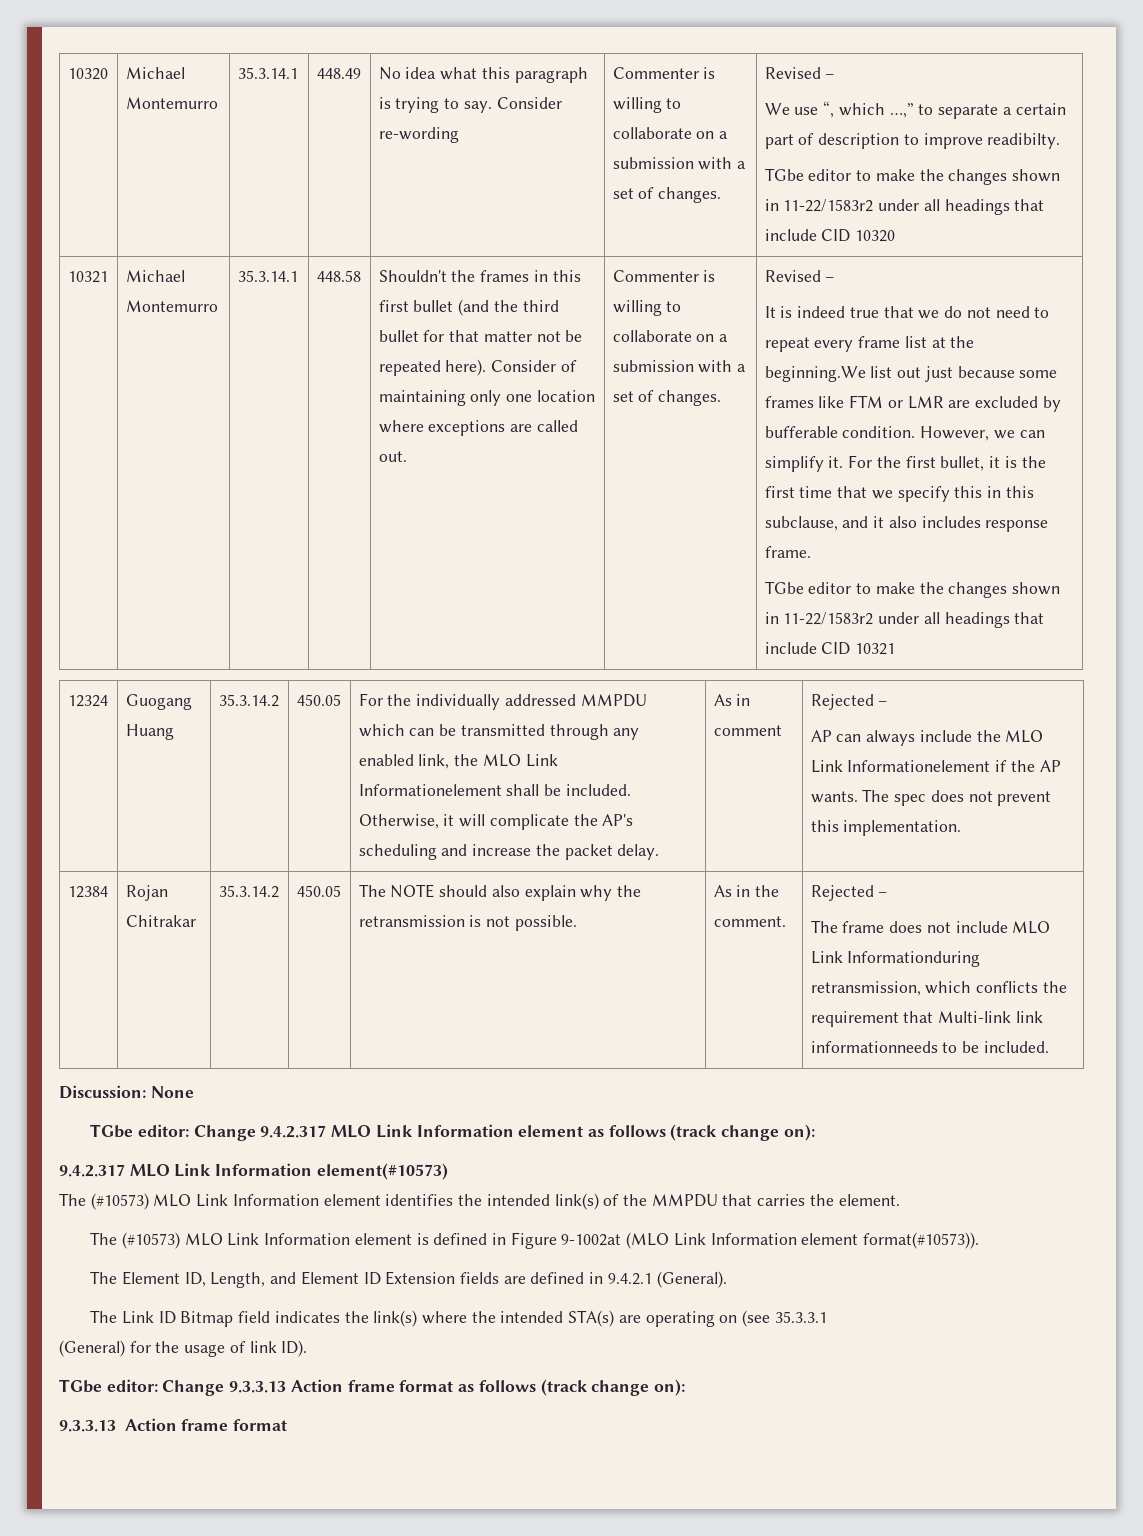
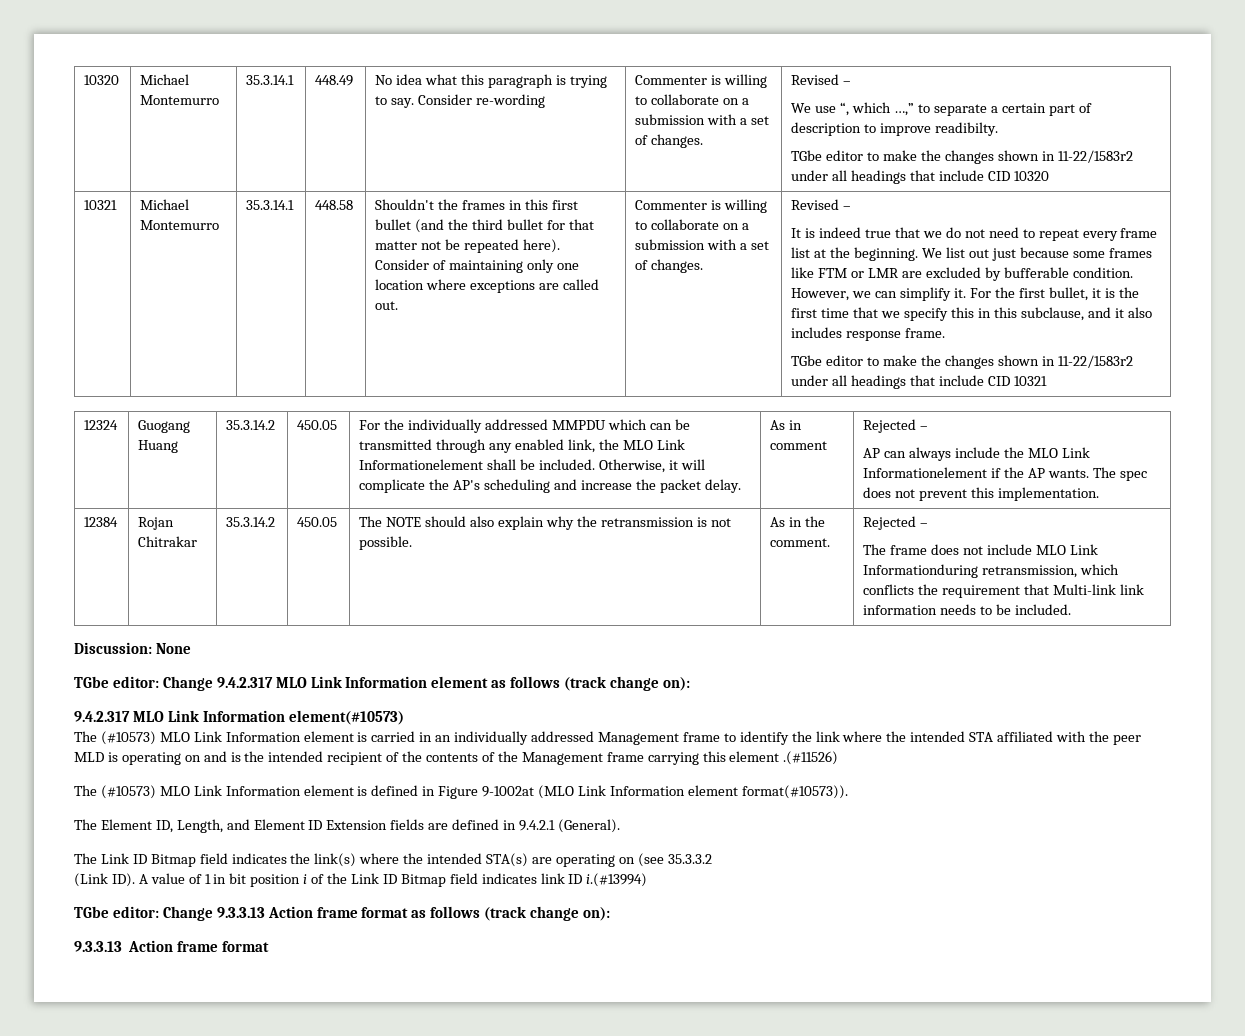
- It is indeed true that we do not need to repeat every frame list at the beginning.We list out just because some frames like FTM or LMR are excluded by bufferable condition.
+ It is indeed true that we do not need to repeat every frame list at the beginning. We list out just because some frames like FTM or LMR are excluded by bufferable condition.
- The frame does not include MLO Link Informationduring retransmission, which conflicts the requirement that Multi-link link informationneeds to be included.
+ The frame does not include MLO Link Informationduring retransmission, which conflicts the requirement that Multi-link link information needs to be included.
- The (#10573) MLO Link Information element identifies the intended link(s) of the MMPDU that carries the element.
+ The (#10573) MLO Link Information element is carried in an individually addressed Management frame to identify the link where the intended STA affiliated with the peer MLD is operating on and is the intended recipient of the contents of the Management frame carrying this element .(#11526)
- The Link ID Bitmap field indicates the link(s) where the intended STA(s) are operating on (see 35.3.3.1
- (General) for the usage of link ID).
+ The Link ID Bitmap field indicates the link(s) where the intended STA(s) are operating on (see 35.3.3.2
+ (Link ID). A value of 1 in bit position i of the Link ID Bitmap field indicates link ID i.(#13994)

